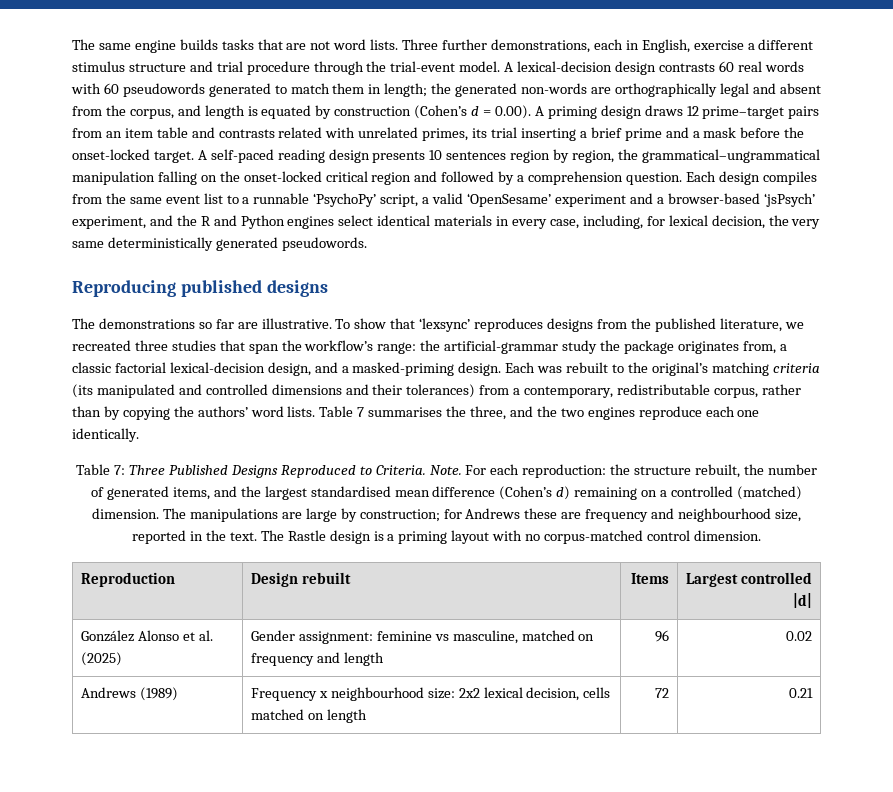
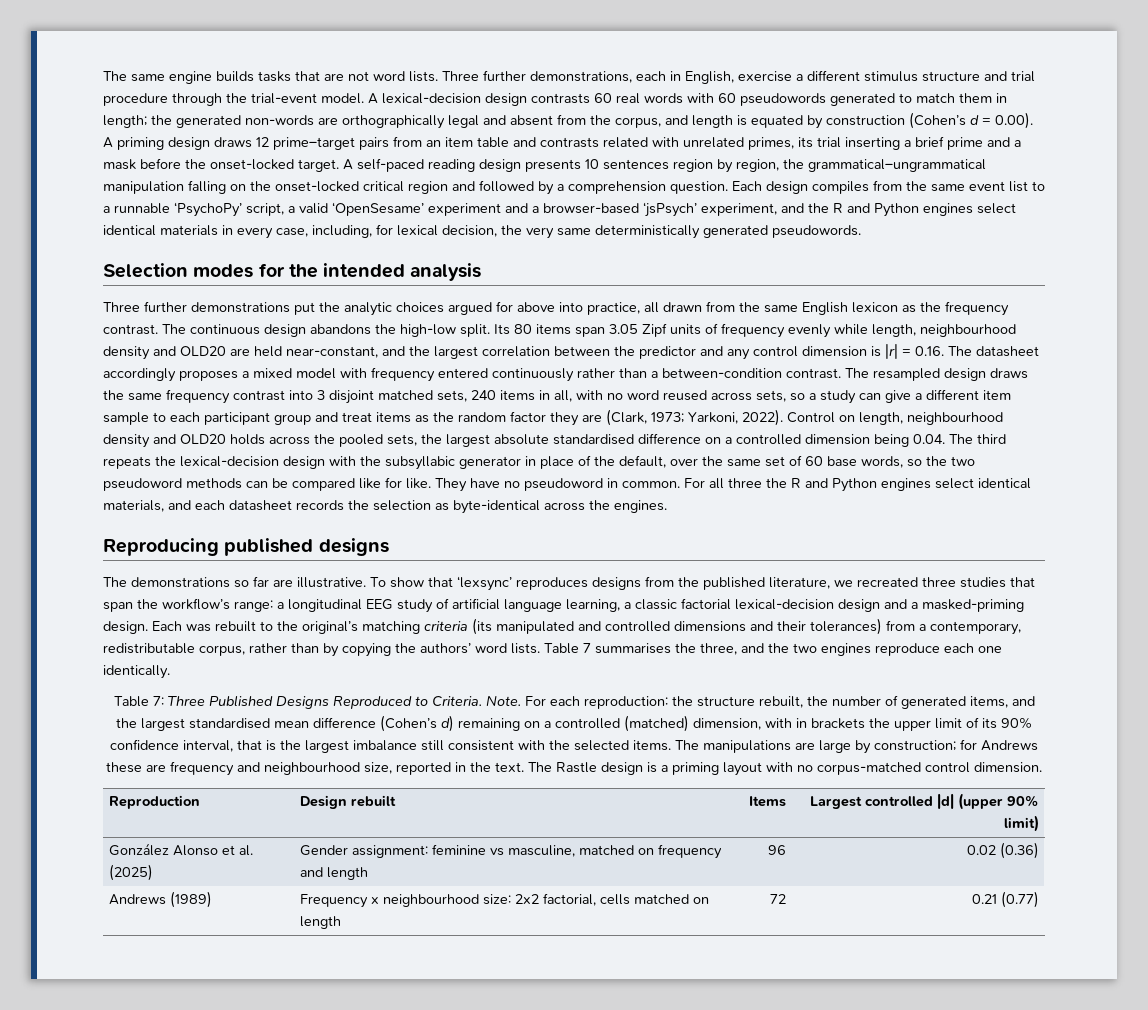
+ Selection modes for the intended analysis
+ Three further demonstrations put the analytic choices argued for above into practice, all drawn from the same English lexicon as the frequency contrast. The continuous design abandons the high-low split. Its 80 items span 3.05 Zipf units of frequency evenly while length, neighbourhood density and OLD20 are held near-constant, and the largest correlation between the predictor and any control dimension is |r| = 0.16. The datasheet accordingly proposes a mixed model with frequency entered continuously rather than a between-condition contrast. The resampled design draws the same frequency contrast into 3 disjoint matched sets, 240 items in all, with no word reused across sets, so a study can give a different item sample to each participant group and treat items as the random factor they are (Clark, 1973; Yarkoni, 2022). Control on length, neighbourhood density and OLD20 holds across the pooled sets, the largest absolute standardised difference on a controlled dimension being 0.04. The third repeats the lexical-decision design with the subsyllabic generator in place of the default, over the same set of 60 base words, so the two pseudoword methods can be compared like for like. They have no pseudoword in common. For all three the R and Python engines select identical materials, and each datasheet records the selection as byte-identical across the engines.
- To show that ‘lexsync’ reproduces designs from the published literature, we recreated three studies that span the workflow’s range: the artificial-grammar study the package originates from, a classic factorial lexical-decision design, and a masked-priming design.
+ To show that ‘lexsync’ reproduces designs from the published literature, we recreated three studies that span the workflow’s range: a longitudinal EEG study of artificial language learning, a classic factorial lexical-decision design and a masked-priming design.
- For each reproduction: the structure rebuilt, the number of generated items, and the largest standardised mean difference (Cohen’s d) remaining on a controlled (matched) dimension.
+ For each reproduction: the structure rebuilt, the number of generated items, and the largest standardised mean difference (Cohen’s d) remaining on a controlled (matched) dimension, with in brackets the upper limit of its 90% confidence interval, that is the largest imbalance still consistent with the selected items.
- Reproduction | Design rebuilt | Items | Largest controlled |d|
+ Reproduction | Design rebuilt | Items | Largest controlled |d| (upper 90% limit)
- González Alonso et al. (2025) | Gender assignment: feminine vs masculine, matched on frequency and length | 96 | 0.02
+ González Alonso et al. (2025) | Gender assignment: feminine vs masculine, matched on frequency and length | 96 | 0.02 (0.36)
- Andrews (1989) | Frequency x neighbourhood size: 2x2 lexical decision, cells matched on length | 72 | 0.21
+ Andrews (1989) | Frequency x neighbourhood size: 2x2 factorial, cells matched on length | 72 | 0.21 (0.77)

